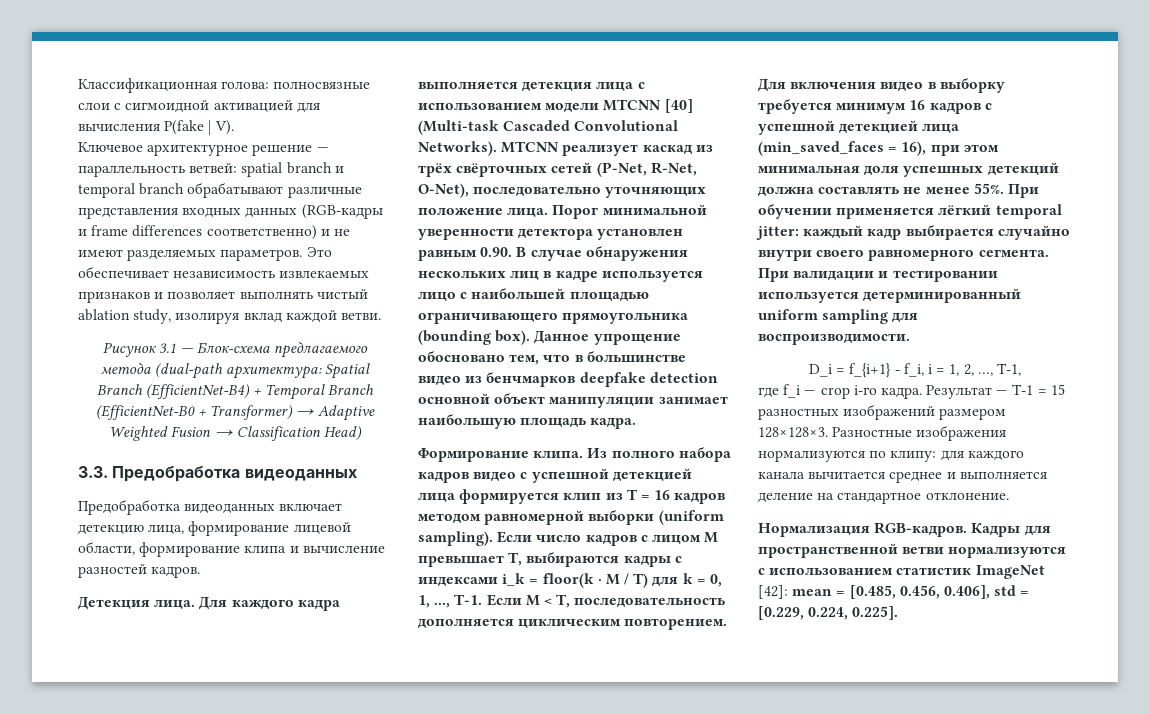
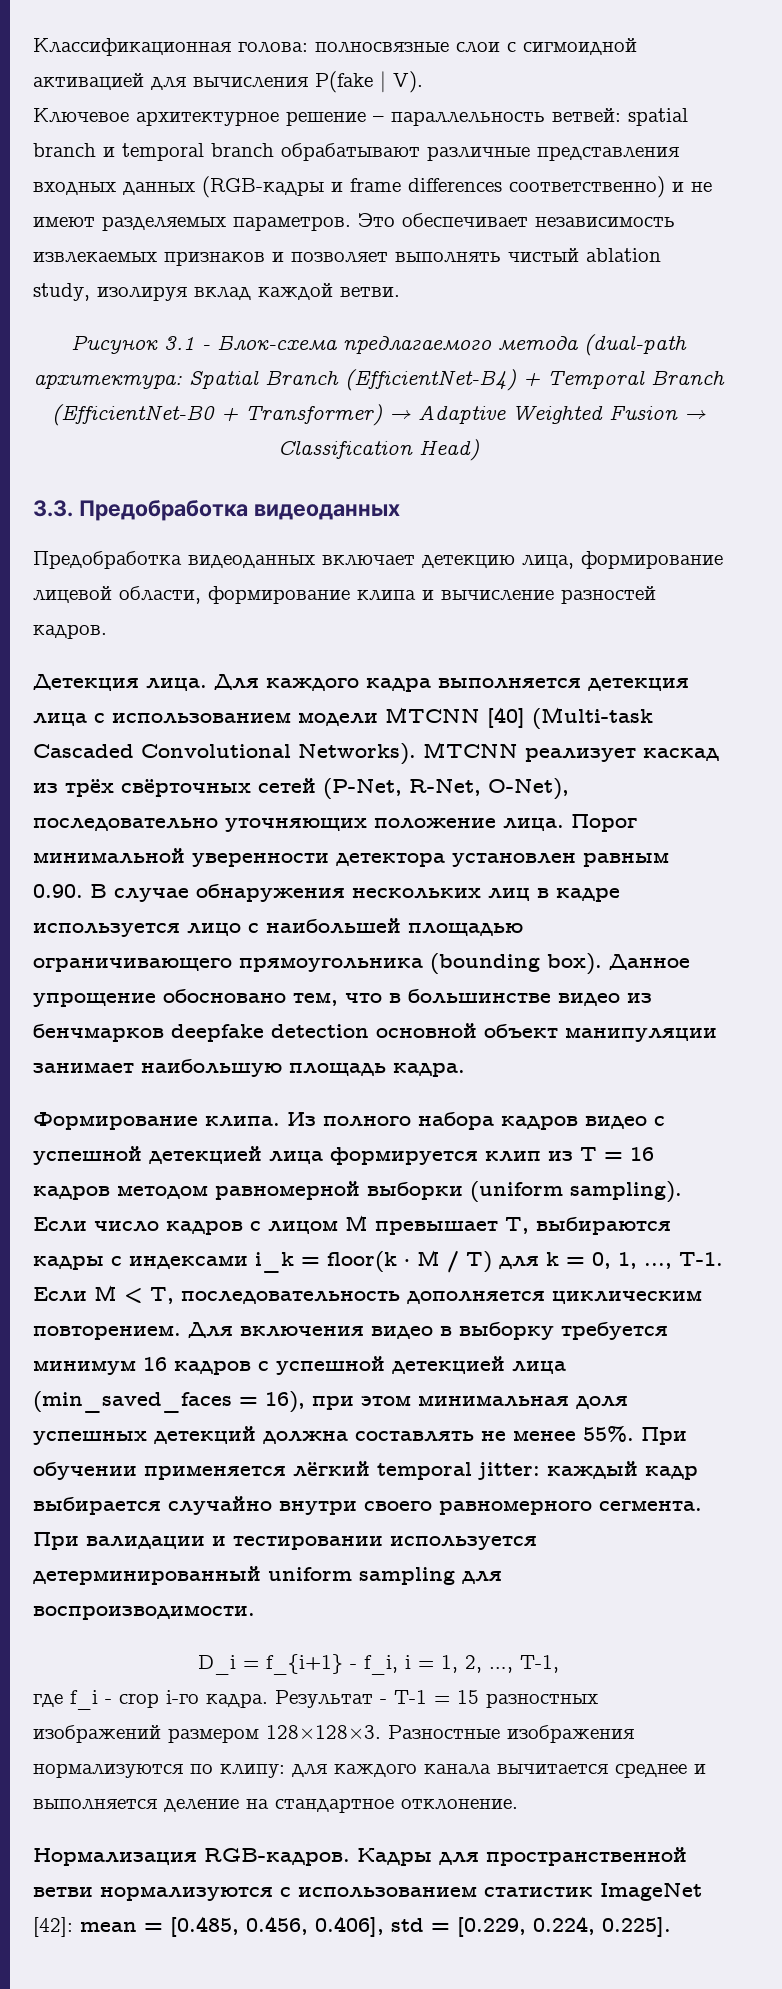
- Ключевое архитектурное решение — параллельность ветвей: spatial branch и temporal branch обрабатывают различные представления входных данных (RGB-кадры и frame differences соответственно) и не имеют разделяемых параметров.
+ Ключевое архитектурное решение – параллельность ветвей: spatial branch и temporal branch обрабатывают различные представления входных данных (RGB-кадры и frame differences соответственно) и не имеют разделяемых параметров.
- Рисунок 3.1 — Блок-схема предлагаемого метода (dual-path архитектура: Spatial Branch (EfficientNet-B4) + Temporal Branch (EfficientNet-B0 + Transformer) → Adaptive Weighted Fusion → Classification Head)
+ Рисунок 3.1 - Блок-схема предлагаемого метода (dual-path архитектура: Spatial Branch (EfficientNet-B4) + Temporal Branch (EfficientNet-B0 + Transformer) → Adaptive Weighted Fusion → Classification Head)
- где f_i — crop i-го кадра.
+ где f_i - crop i-го кадра.
- Результат — T-1 = 15 разностных изображений размером 128×128×3.
+ Результат - T-1 = 15 разностных изображений размером 128×128×3.

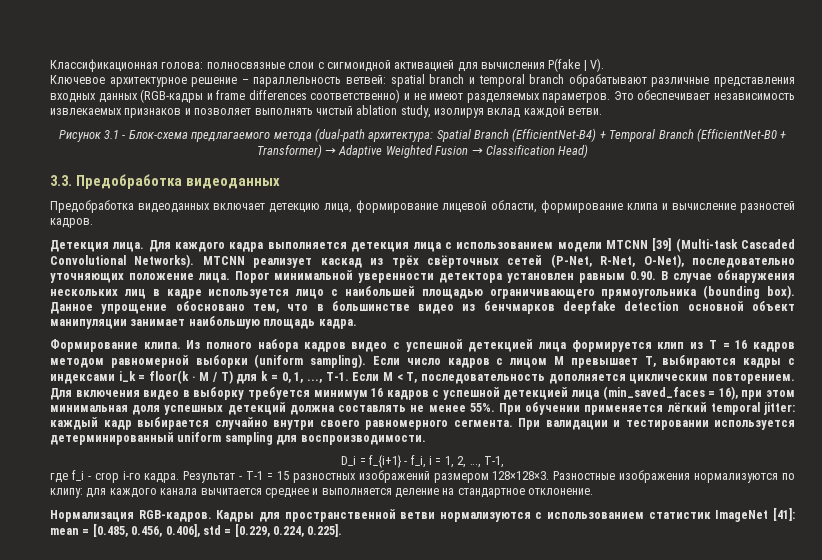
- Для каждого кадра выполняется детекция лица с использованием модели MTCNN [40] (Multi-task Cascaded Convolutional Networks).
+ Для каждого кадра выполняется детекция лица с использованием модели MTCNN [39] (Multi-task Cascaded Convolutional Networks).
- Кадры для пространственной ветви нормализуются с использованием статистик ImageNet [42]: mean = [0.485, 0.456, 0.406], std = [0.229, 0.224, 0.225].
+ Кадры для пространственной ветви нормализуются с использованием статистик ImageNet [41]: mean = [0.485, 0.456, 0.406], std = [0.229, 0.224, 0.225].

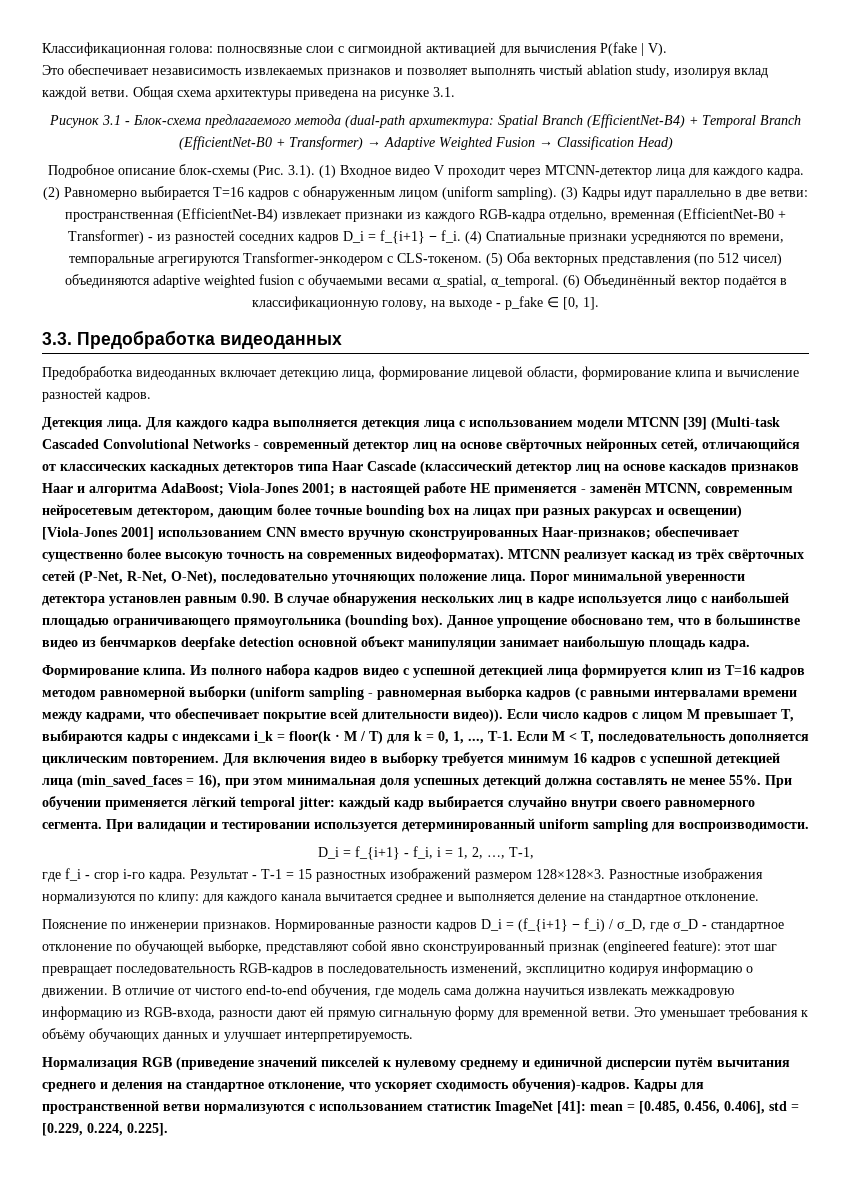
- Ключевое архитектурное решение – параллельность ветвей: spatial branch и temporal branch обрабатывают различные представления входных данных (RGB-кадры и frame differences соответственно) и не имеют разделяемых параметров.
+ Общая схема архитектуры приведена на рисунке 3.1.
+ Подробное описание блок-схемы (Рис. 3.1). (1) Входное видео V проходит через MTCNN-детектор лица для каждого кадра. (2) Равномерно выбирается T=16 кадров с обнаруженным лицом (uniform sampling). (3) Кадры идут параллельно в две ветви: пространственная (EfficientNet-B4) извлекает признаки из каждого RGB-кадра отдельно, временная (EfficientNet-B0 + Transformer) - из разностей соседних кадров D_i = f_{i+1} − f_i. (4) Спатиальные признаки усредняются по времени, темпоральные агрегируются Transformer-энкодером с CLS-токеном. (5) Оба векторных представления (по 512 чисел) объединяются adaptive weighted fusion с обучаемыми весами α_spatial, α_temporal. (6) Объединённый вектор подаётся в классификационную голову, на выходе - p_fake ∈ [0, 1].
- Для каждого кадра выполняется детекция лица с использованием модели MTCNN [39] (Multi-task Cascaded Convolutional Networks).
+ Для каждого кадра выполняется детекция лица с использованием модели MTCNN [39] (Multi-task Cascaded Convolutional Networks - современный детектор лиц на основе свёрточных нейронных сетей, отличающийся от классических каскадных детекторов типа Haar Cascade (классический детектор лиц на основе каскадов признаков Haar и алгоритма AdaBoost; Viola-Jones 2001; в настоящей работе НЕ применяется - заменён MTCNN, современным нейросетевым детектором, дающим более точные bounding box на лицах при разных ракурсах и освещении) [Viola-Jones 2001] использованием CNN вместо вручную сконструированных Haar-признаков; обеспечивает существенно более высокую точность на современных видеоформатах).
- Из полного набора кадров видео с успешной детекцией лица формируется клип из T = 16 кадров методом равномерной выборки (uniform sampling).
+ Из полного набора кадров видео с успешной детекцией лица формируется клип из T=16 кадров методом равномерной выборки (uniform sampling - равномерная выборка кадров (с равными интервалами времени между кадрами, что обеспечивает покрытие всей длительности видео)).
- Нормализация RGB-кадров.
+ Пояснение по инженерии признаков. Нормированные разности кадров D_i = (f_{i+1} − f_i) / σ_D, где σ_D - стандартное отклонение по обучающей выборке, представляют собой явно сконструированный признак (engineered feature): этот шаг превращает последовательность RGB-кадров в последовательность изменений, эксплицитно кодируя информацию о движении. В отличие от чистого end-to-end обучения, где модель сама должна научиться извлекать межкадровую информацию из RGB-входа, разности дают ей прямую сигнальную форму для временной ветви. Это уменьшает требования к объёму обучающих данных и улучшает интерпретируемость.
+ Нормализация RGB (приведение значений пикселей к нулевому среднему и единичной дисперсии путём вычитания среднего и деления на стандартное отклонение, что ускоряет сходимость обучения)-кадров.

